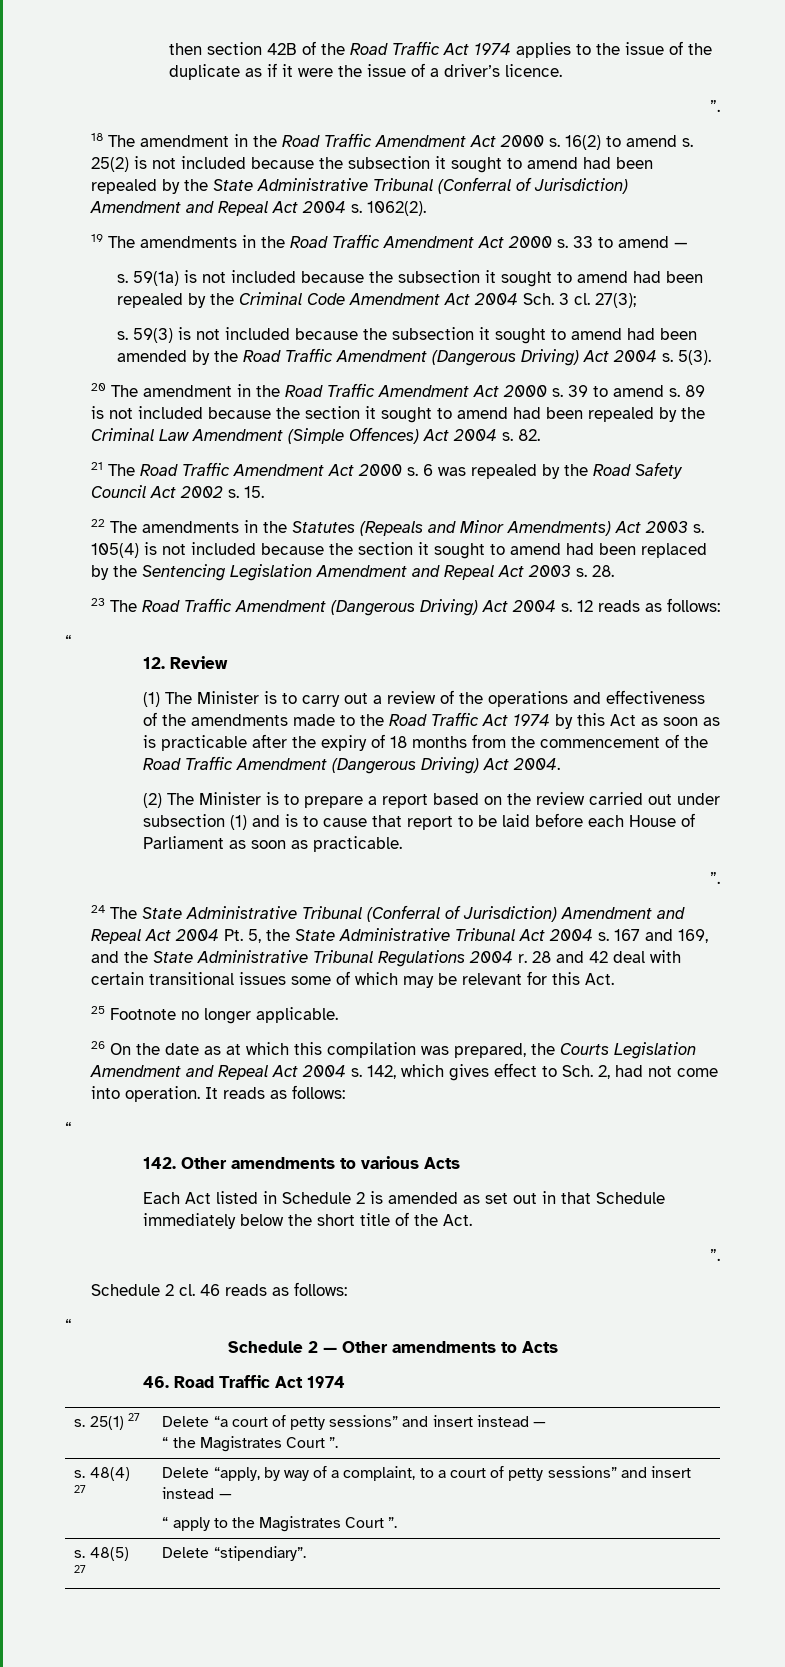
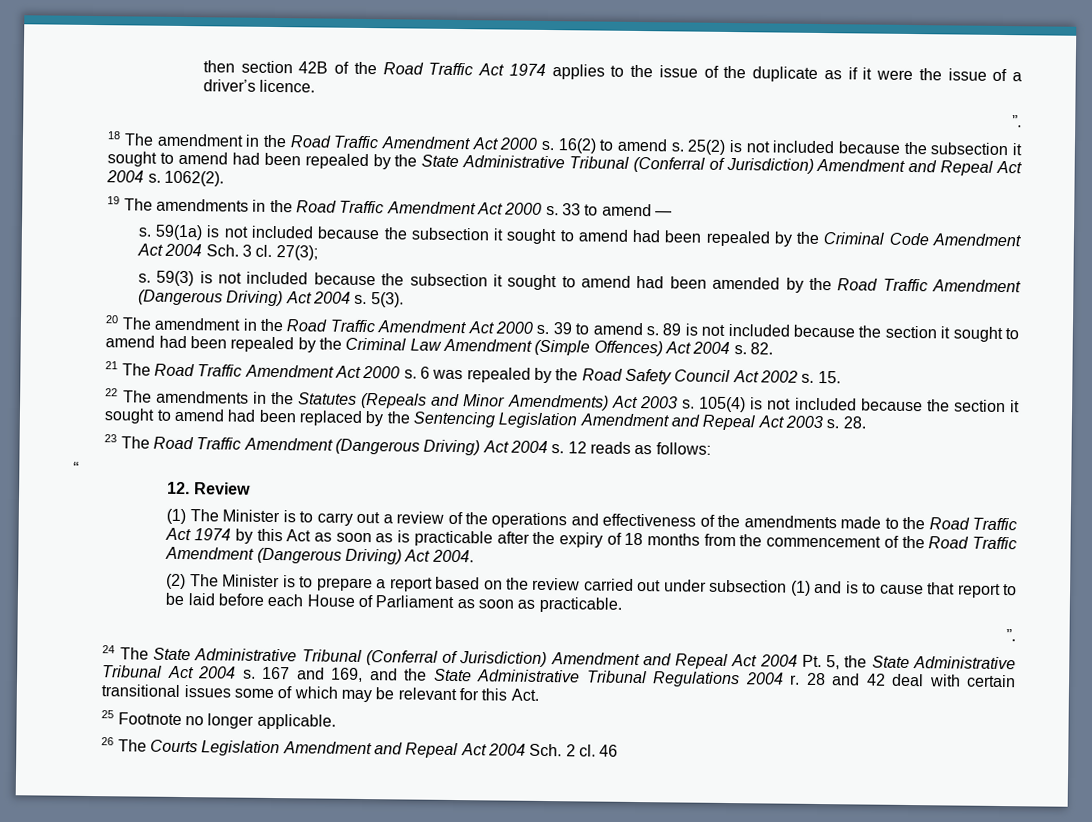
- 26 On the date as at which this compilation was prepared, the Courts Legislation Amendment and Repeal Act 2004 s. 142, which gives effect to Sch. 2, had not come into operation. It reads as follows:
- “
- 142. Other amendments to various Acts
- Each Act listed in Schedule 2 is amended as set out in that Schedule immediately below the short title of the Act.
- ”.
- Schedule 2 cl. 46 reads as follows:
- “
- Schedule 2 — Other amendments to Acts
- 46. Road Traffic Act 1974
- s. 25(1) 27 | Delete “a court of petty sessions” and insert instead —
- “ the Magistrates Court ”.
- s. 48(4) 27 | Delete “apply, by way of a complaint, to a court of petty sessions” and insert instead —
- “ apply to the Magistrates Court ”.
- s. 48(5) 27 | Delete “stipendiary”.
+ 26 The Courts Legislation Amendment and Repeal Act 2004 Sch. 2 cl. 46

